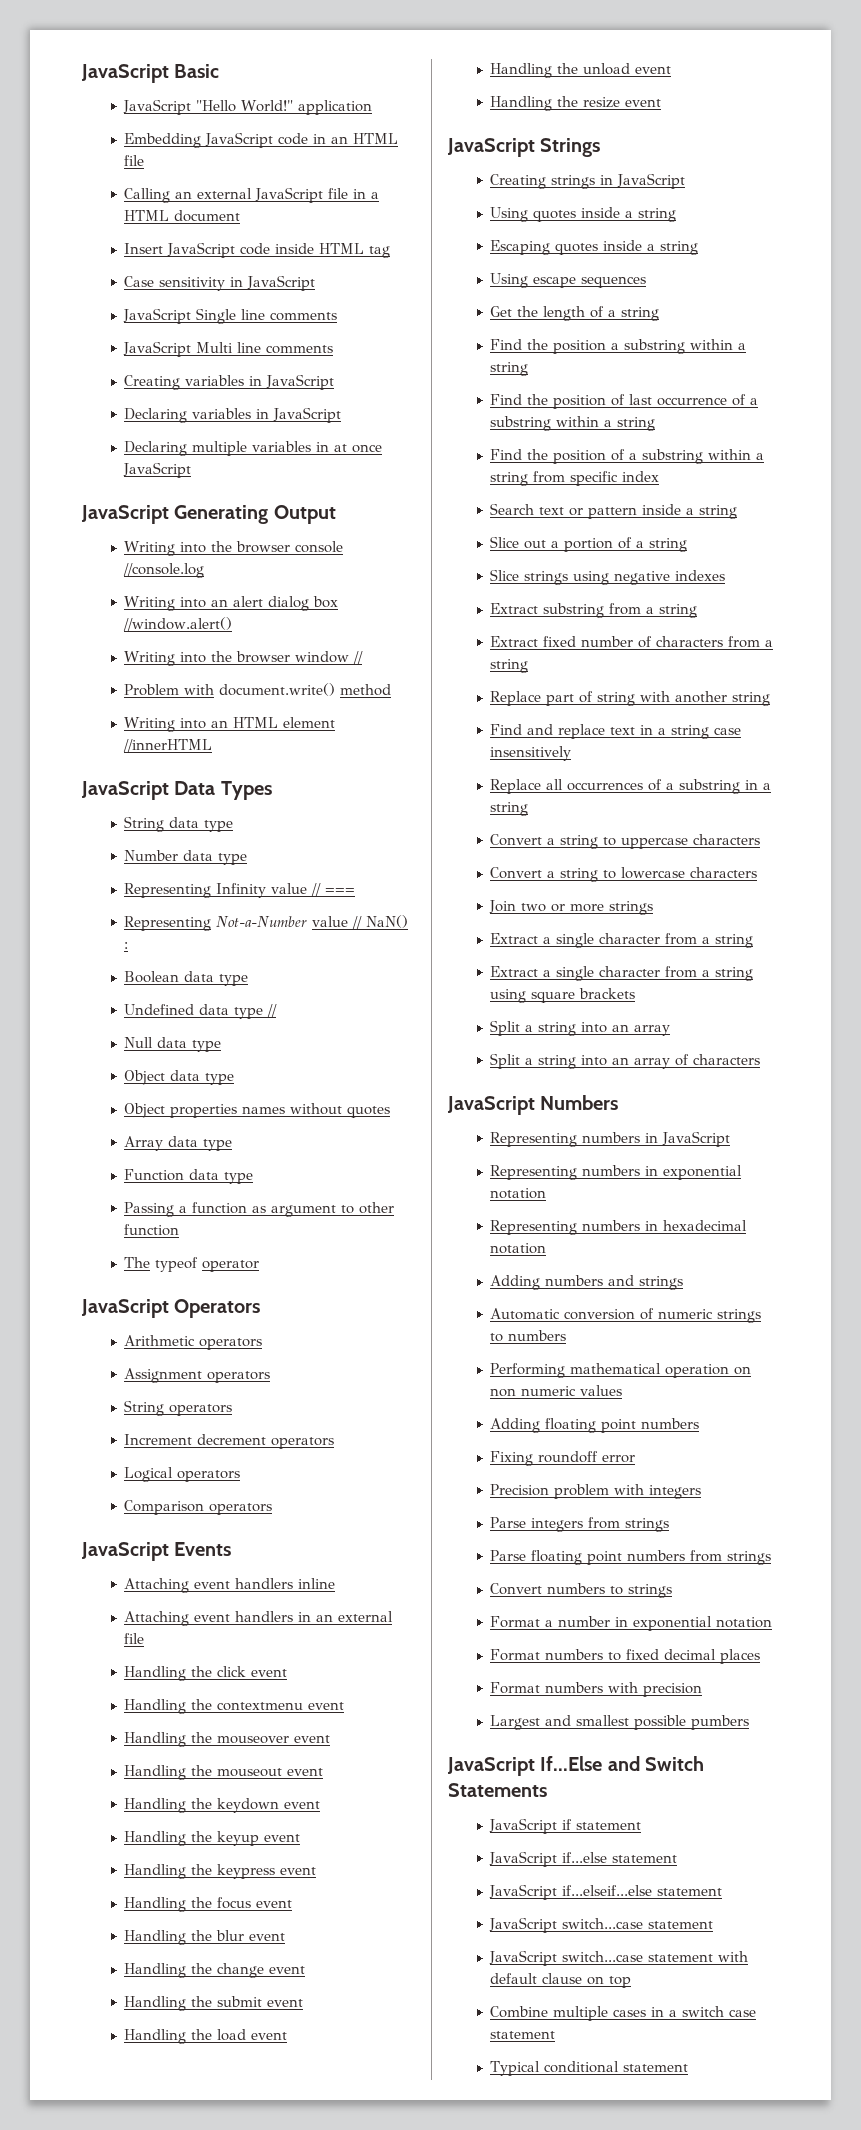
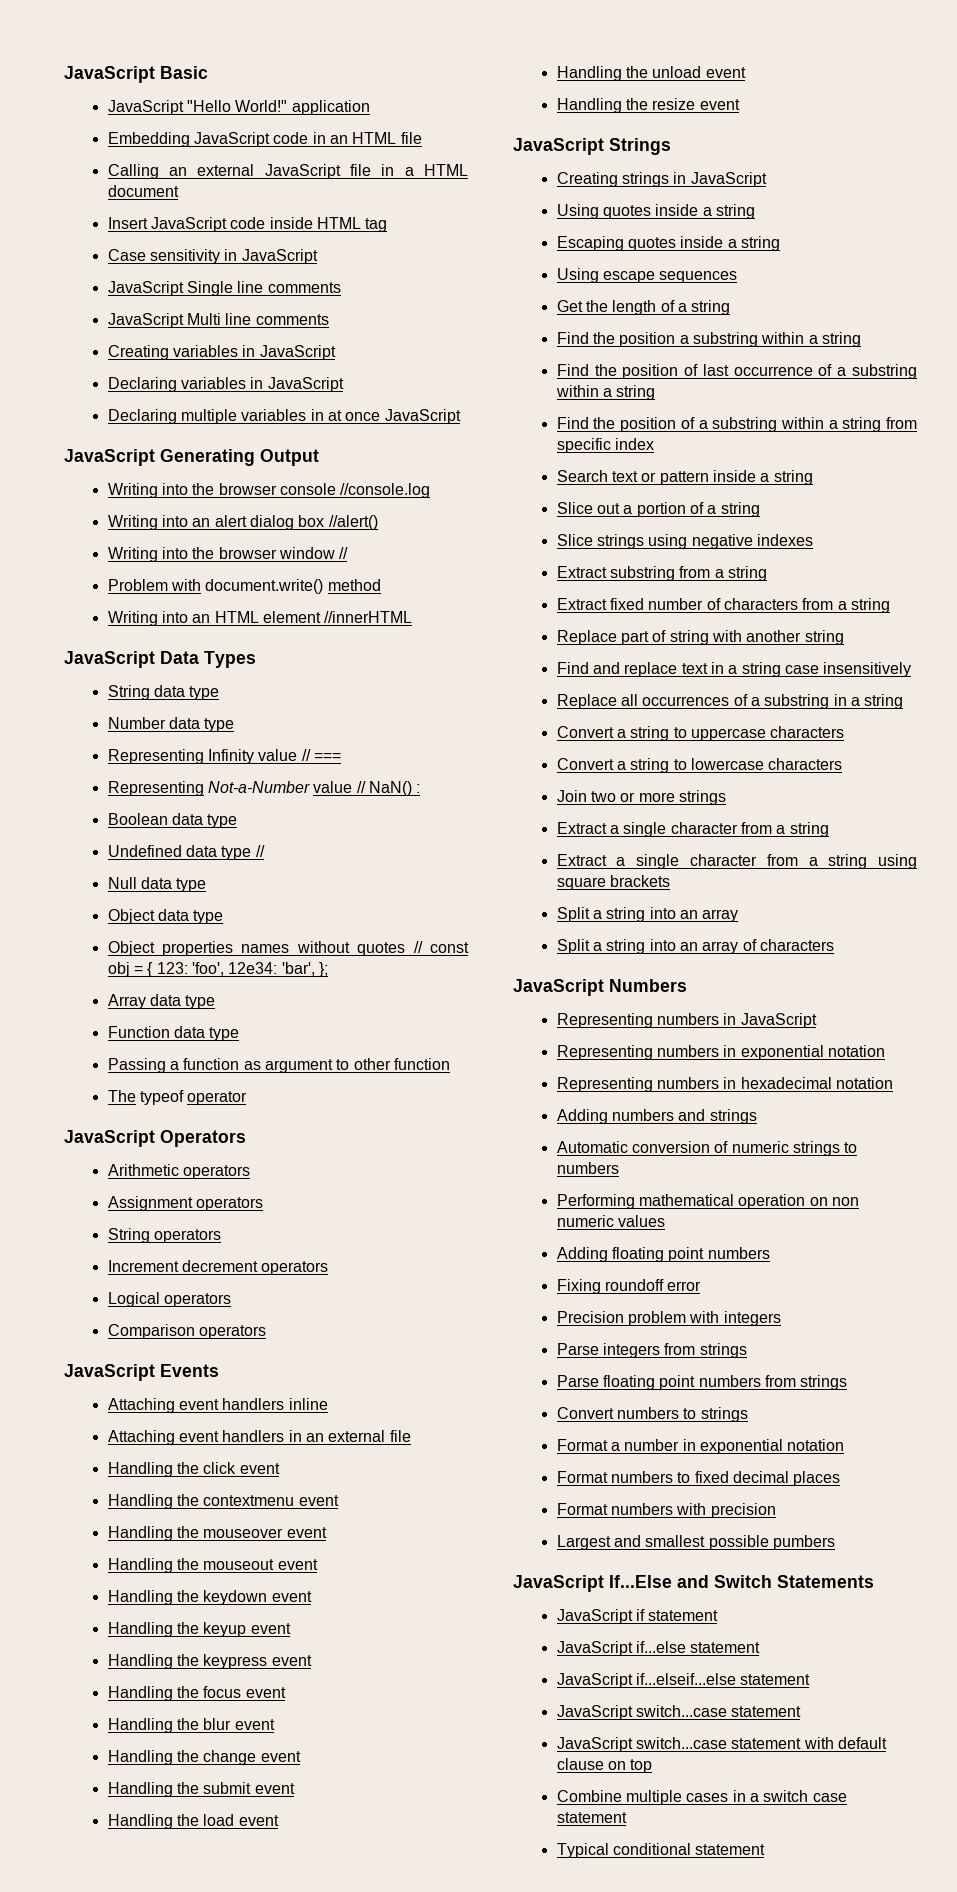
- Writing into an alert dialog box //window.alert()
+ Writing into an alert dialog box //alert()
- Object properties names without quotes
+ Object properties names without quotes // const obj = { 123: 'foo', 12e34: 'bar', };

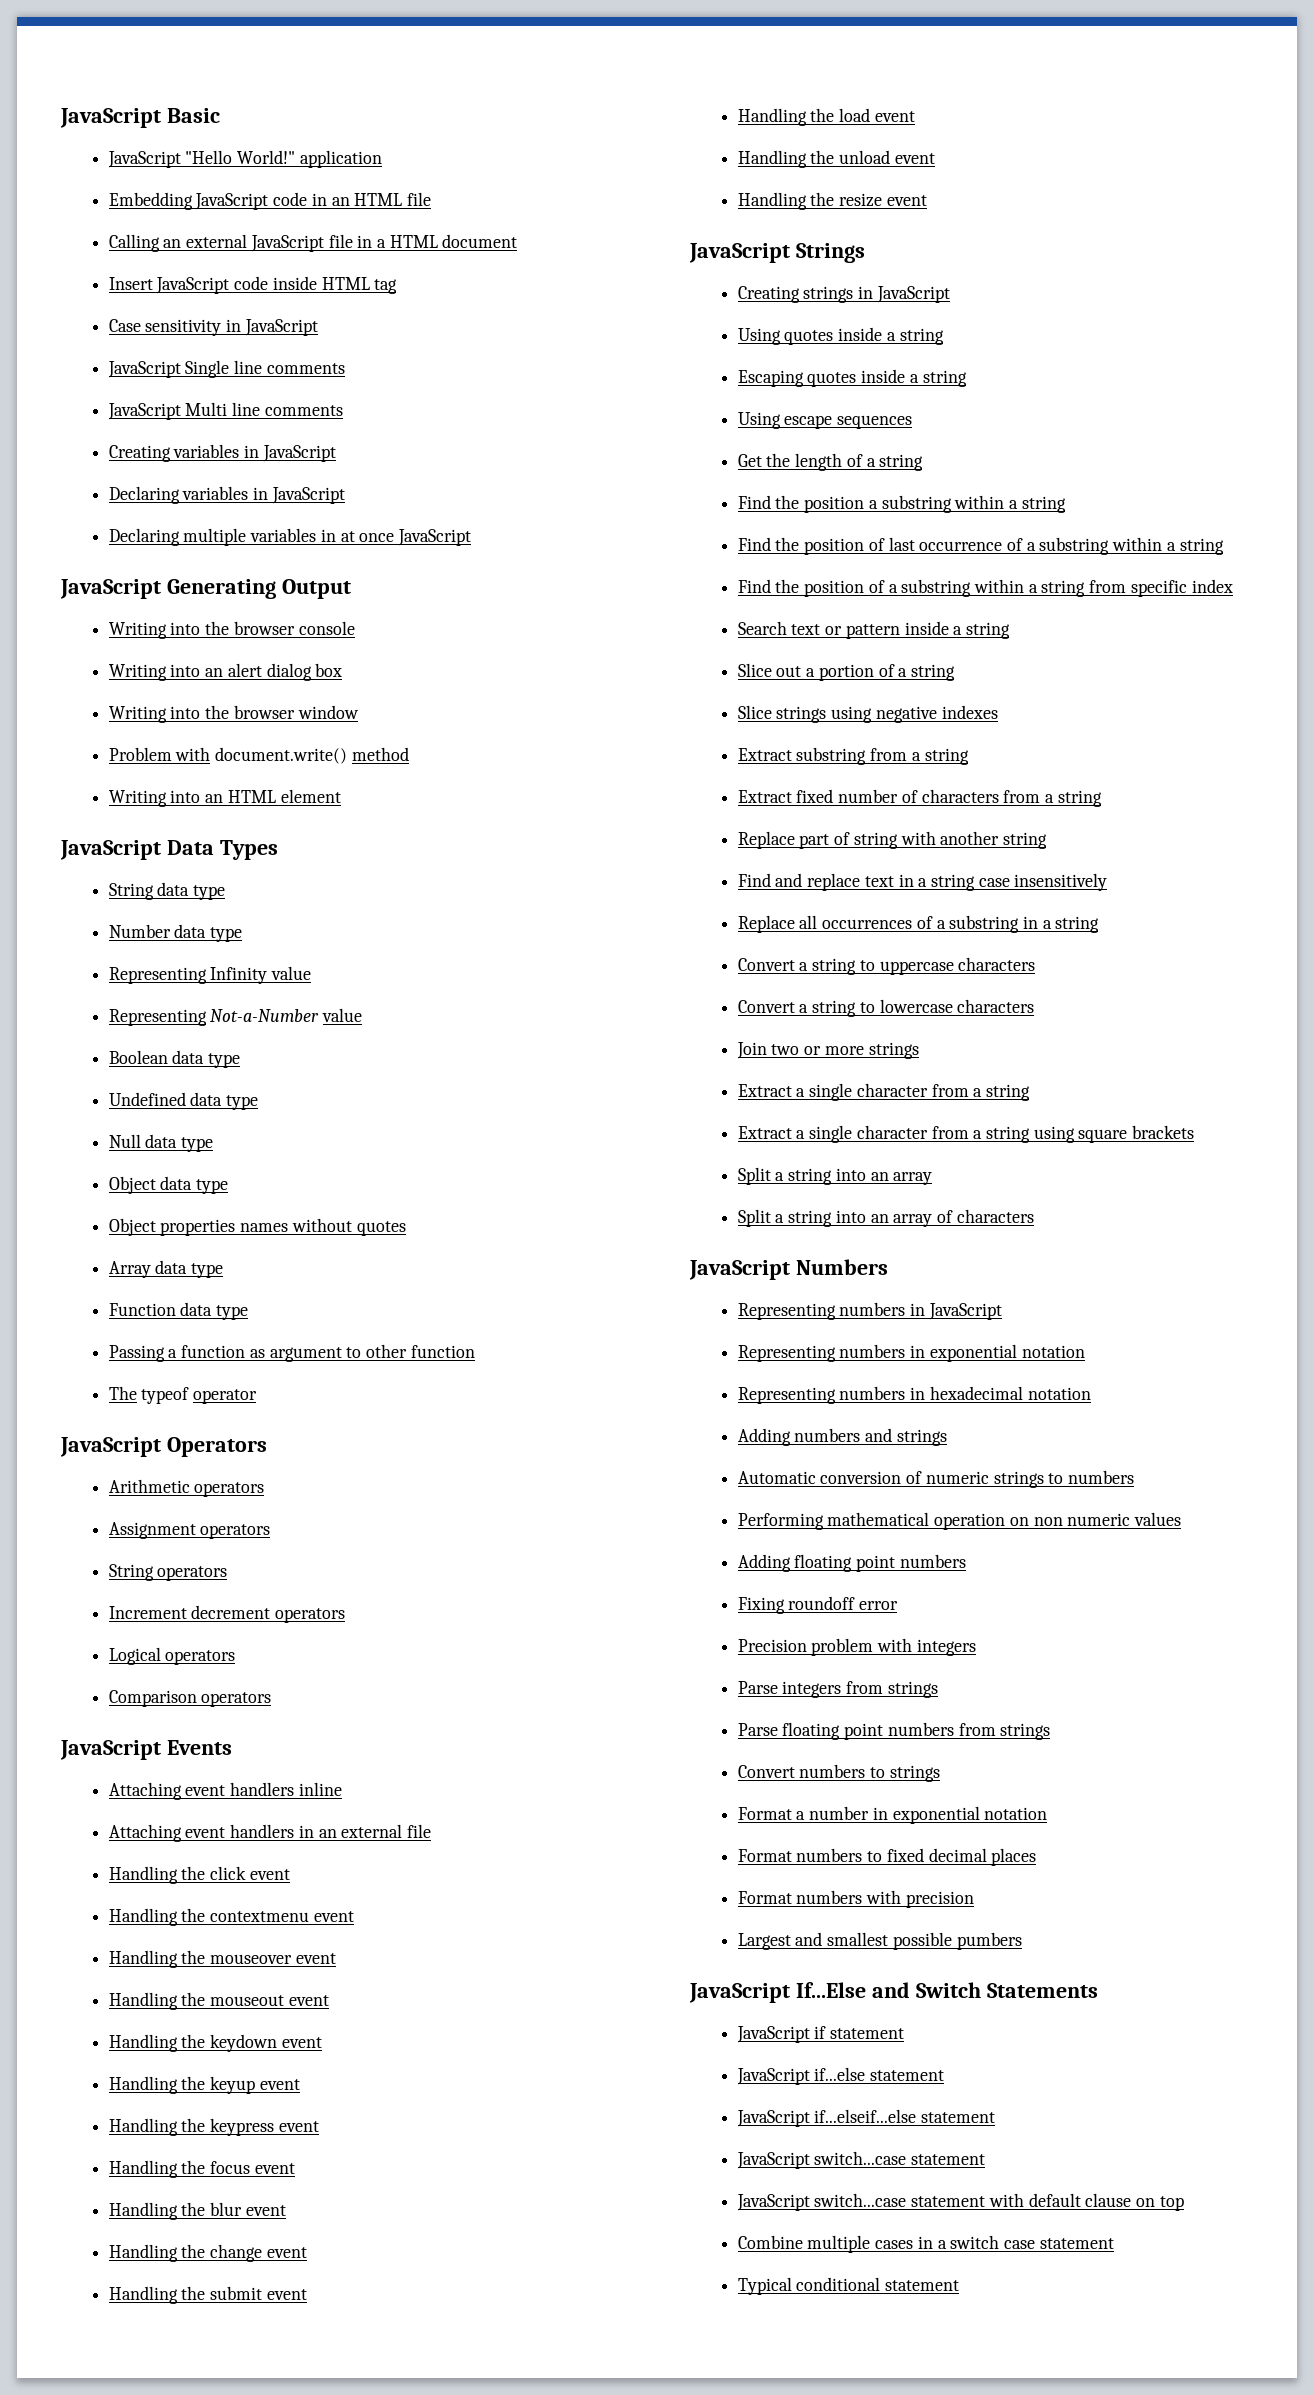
- Writing into the browser console //console.log
+ Writing into the browser console
- Writing into an alert dialog box //alert()
+ Writing into an alert dialog box
- Writing into the browser window //
+ Writing into the browser window
- Writing into an HTML element //innerHTML
+ Writing into an HTML element
- Representing Infinity value // ===
+ Representing Infinity value
- Representing Not-a-Number value // NaN() :
+ Representing Not-a-Number value
- Undefined data type //
+ Undefined data type
- Object properties names without quotes // const obj = { 123: 'foo', 12e34: 'bar', };
+ Object properties names without quotes

